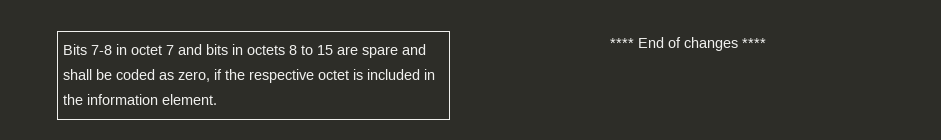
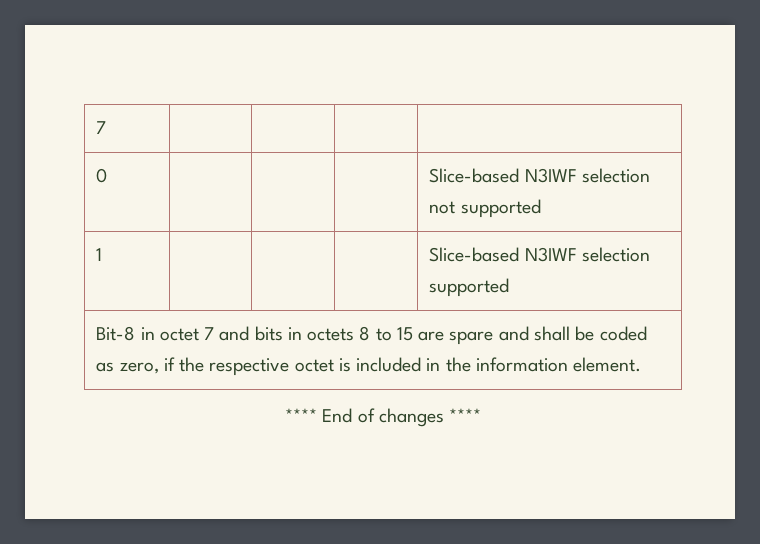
- Bits 7-8 in octet 7 and bits in octets 8 to 15 are spare and shall be coded as zero, if the respective octet is included in the information element.
+ 7 | | | |
+ 0 | | | | Slice-based N3IWF selection not supported
+ 1 | | | | Slice-based N3IWF selection supported
+ Bit-8 in octet 7 and bits in octets 8 to 15 are spare and shall be coded as zero, if the respective octet is included in the information element.

